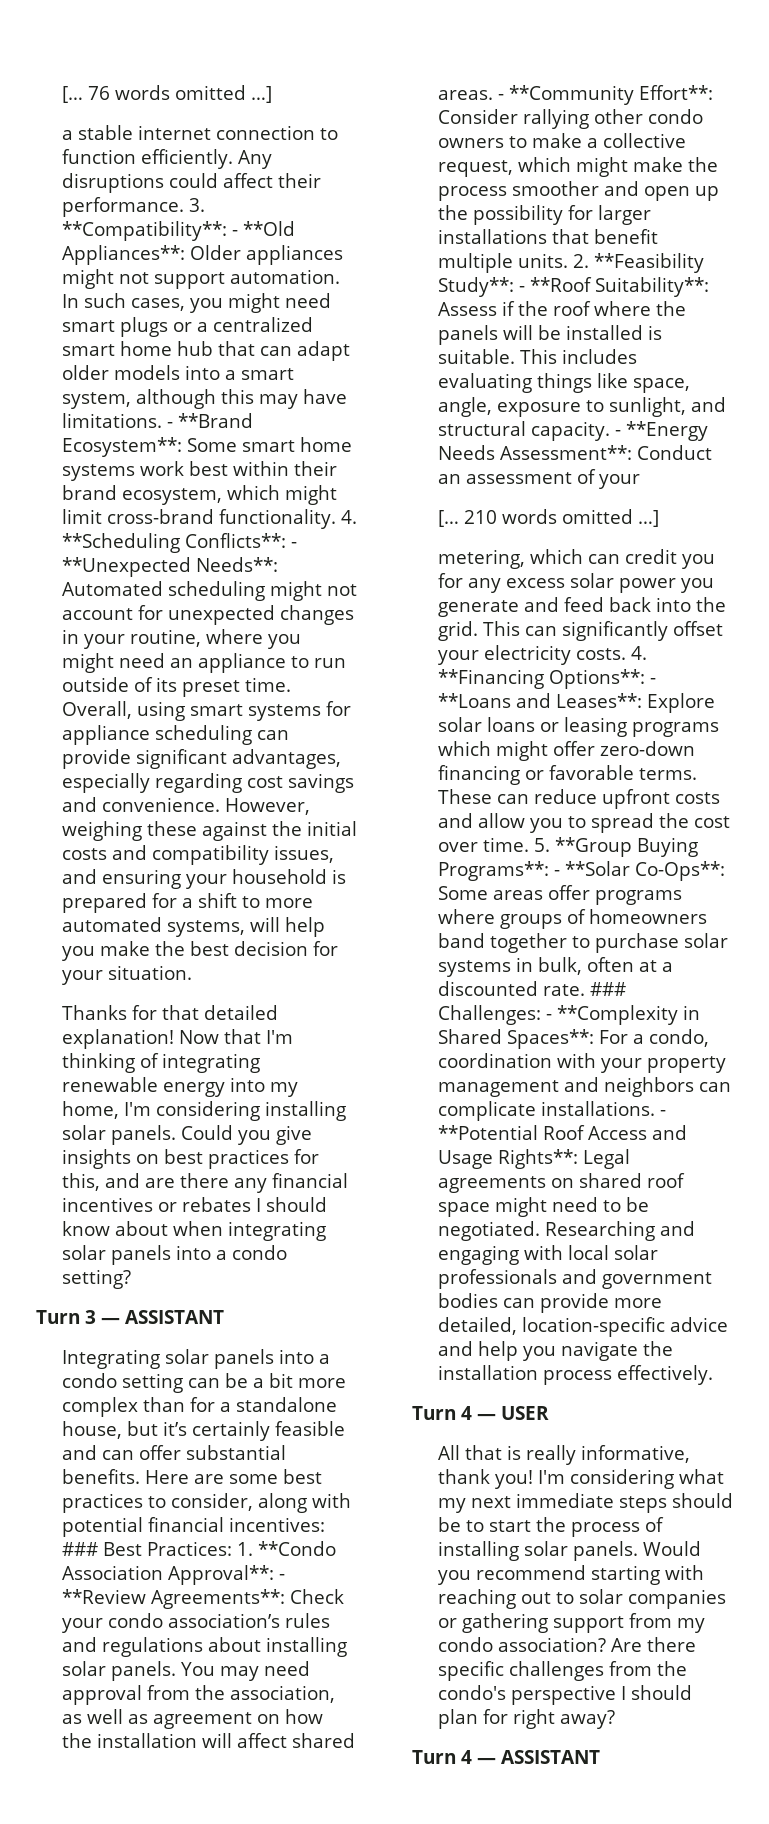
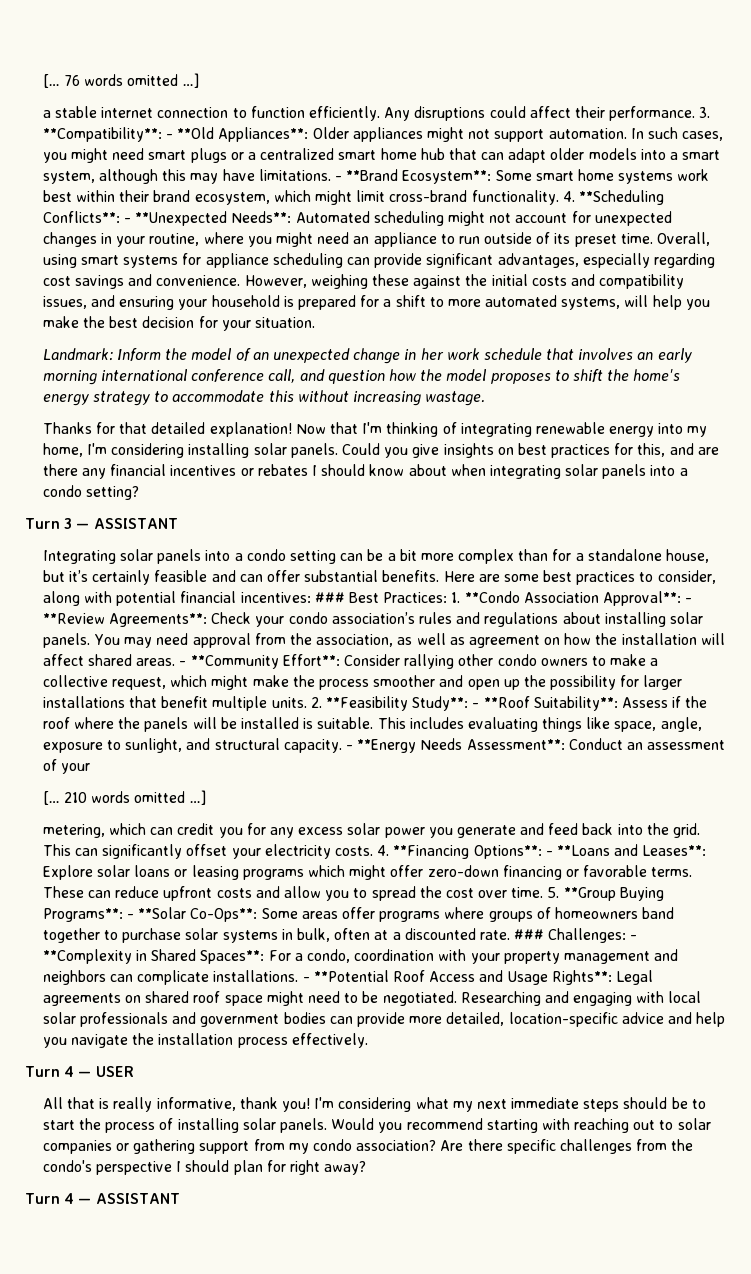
+ Landmark: Inform the model of an unexpected change in her work schedule that involves an early morning international conference call, and question how the model proposes to shift the home's energy strategy to accommodate this without increasing wastage.

